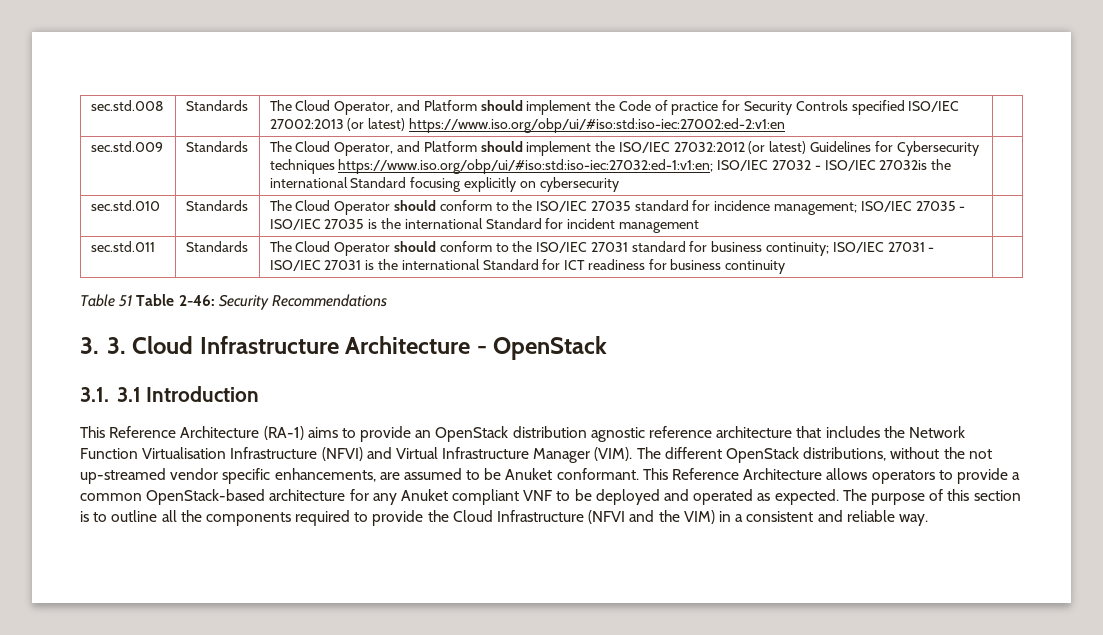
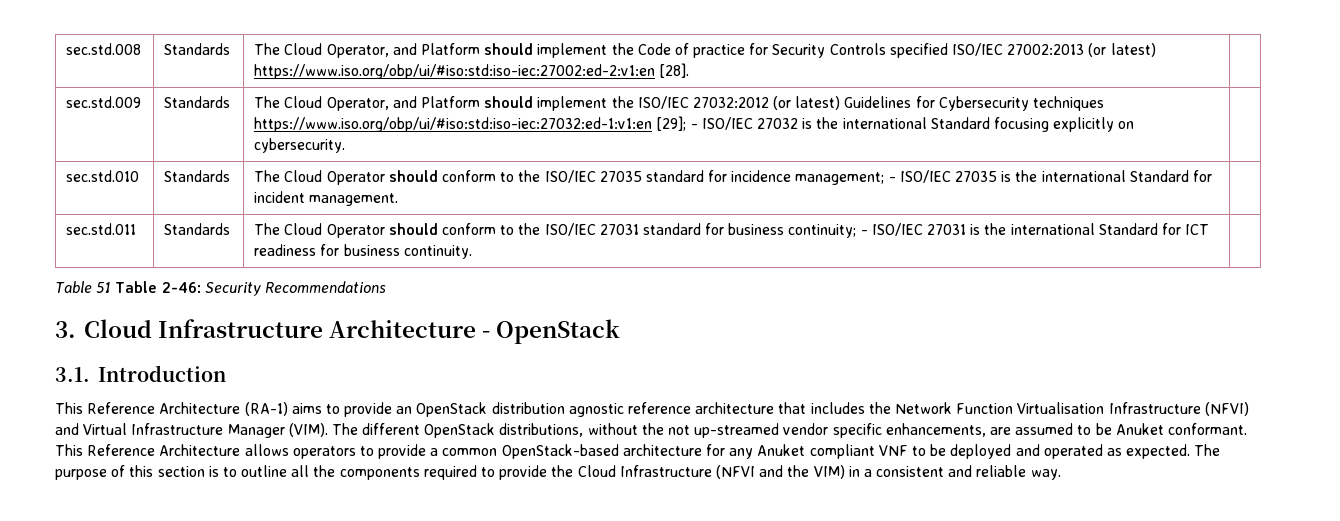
- sec.std.008 | Standards | The Cloud Operator, and Platform should implement the Code of practice for Security Controls specified ISO/IEC 27002:2013 (or latest) https://www.iso.org/obp/ui/#iso:std:iso-iec:27002:ed-2:v1:en |
+ sec.std.008 | Standards | The Cloud Operator, and Platform should implement the Code of practice for Security Controls specified ISO/IEC 27002:2013 (or latest) https://www.iso.org/obp/ui/#iso:std:iso-iec:27002:ed-2:v1:en [28]. |
- sec.std.009 | Standards | The Cloud Operator, and Platform should implement the ISO/IEC 27032:2012 (or latest) Guidelines for Cybersecurity techniques https://www.iso.org/obp/ui/#iso:std:iso-iec:27032:ed-1:v1:en; ISO/IEC 27032 - ISO/IEC 27032is the international Standard focusing explicitly on cybersecurity |
+ sec.std.009 | Standards | The Cloud Operator, and Platform should implement the ISO/IEC 27032:2012 (or latest) Guidelines for Cybersecurity techniques https://www.iso.org/obp/ui/#iso:std:iso-iec:27032:ed-1:v1:en [29]; - ISO/IEC 27032 is the international Standard focusing explicitly on cybersecurity. |
- sec.std.010 | Standards | The Cloud Operator should conform to the ISO/IEC 27035 standard for incidence management; ISO/IEC 27035 - ISO/IEC 27035 is the international Standard for incident management |
+ sec.std.010 | Standards | The Cloud Operator should conform to the ISO/IEC 27035 standard for incidence management; - ISO/IEC 27035 is the international Standard for incident management. |
- sec.std.011 | Standards | The Cloud Operator should conform to the ISO/IEC 27031 standard for business continuity; ISO/IEC 27031 - ISO/IEC 27031 is the international Standard for ICT readiness for business continuity |
+ sec.std.011 | Standards | The Cloud Operator should conform to the ISO/IEC 27031 standard for business continuity; - ISO/IEC 27031 is the international Standard for ICT readiness for business continuity. |
- 3. 3. Cloud Infrastructure Architecture - OpenStack
+ 3. Cloud Infrastructure Architecture - OpenStack
- 3.1. 3.1 Introduction
+ 3.1. Introduction

